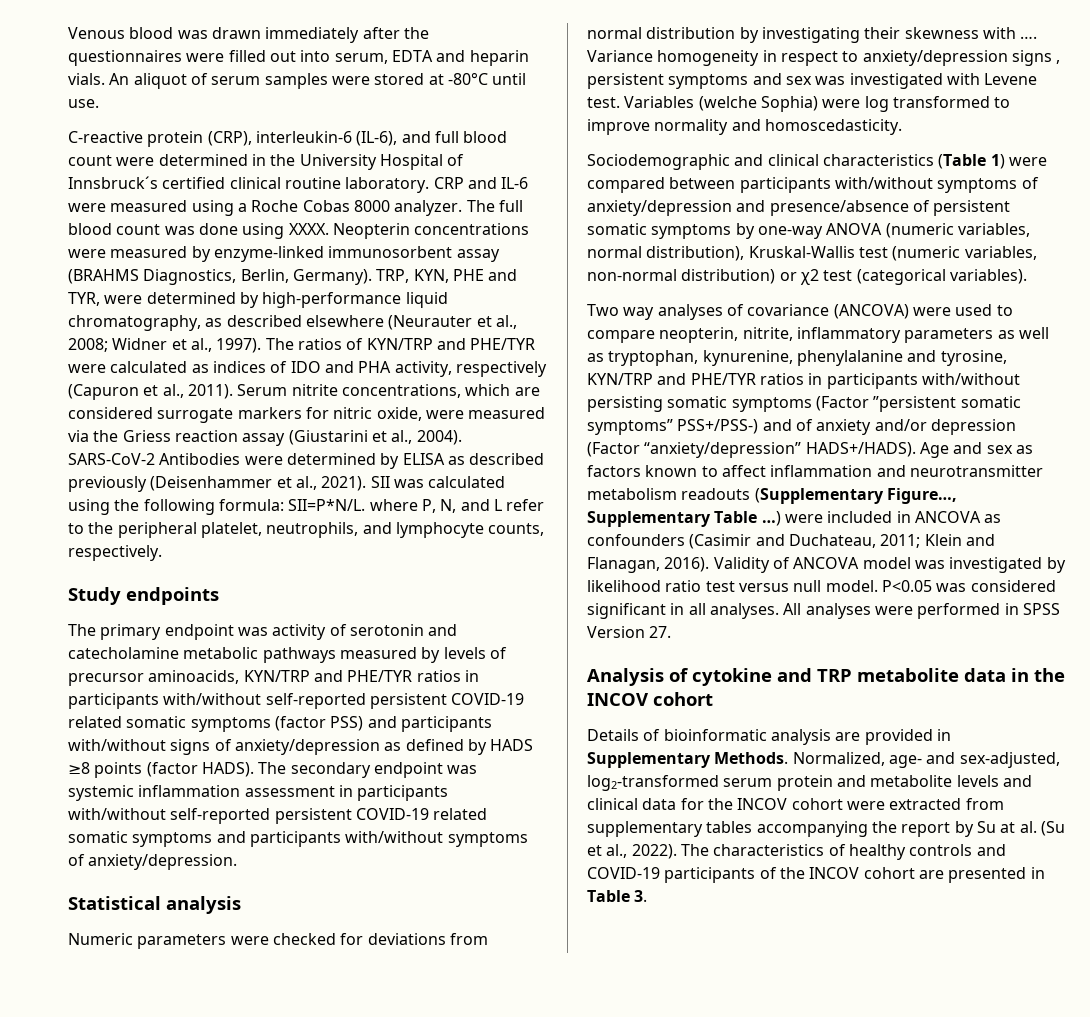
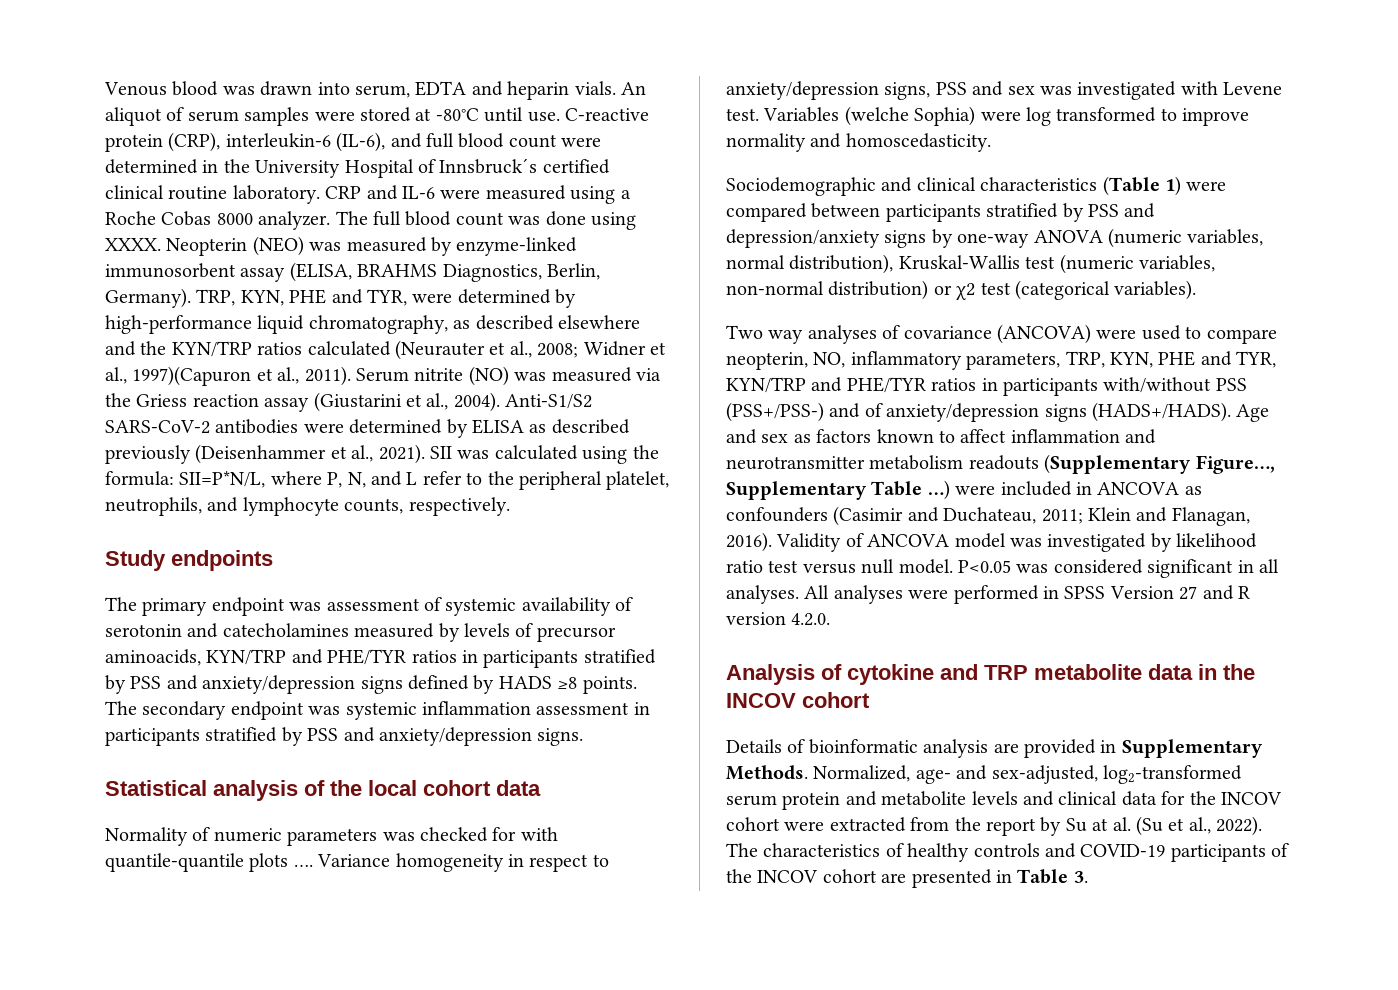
- Venous blood was drawn immediately after the questionnaires were filled out into serum, EDTA and heparin vials.
+ Venous blood was drawn into serum, EDTA and heparin vials.
- An aliquot of serum samples were stored at -80°C until use.
- C-reactive protein (CRP), interleukin-6 (IL-6), and full blood count were determined in the University Hospital of Innsbruck´s certified clinical routine laboratory.
+ An aliquot of serum samples were stored at -80°C until use. C-reactive protein (CRP), interleukin-6 (IL-6), and full blood count were determined in the University Hospital of Innsbruck´s certified clinical routine laboratory.
- Neopterin concentrations were measured by enzyme-linked immunosorbent assay (BRAHMS Diagnostics, Berlin, Germany).
+ Neopterin (NEO) was measured by enzyme-linked immunosorbent assay (ELISA, BRAHMS Diagnostics, Berlin, Germany).
- TRP, KYN, PHE and TYR, were determined by high-performance liquid chromatography, as described elsewhere (Neurauter et al., 2008; Widner et al., 1997). The ratios of KYN/TRP and PHE/TYR were calculated as indices of IDO and PHA activity, respectively (Capuron et al., 2011).
+ TRP, KYN, PHE and TYR, were determined by high-performance liquid chromatography, as described elsewhere and the KYN/TRP ratios calculated (Neurauter et al., 2008; Widner et al., 1997)(Capuron et al., 2011).
- Serum nitrite concentrations, which are considered surrogate markers for nitric oxide, were measured via the Griess reaction assay (Giustarini et al., 2004).
+ Serum nitrite (NO) was measured via the Griess reaction assay (Giustarini et al., 2004).
- SARS-CoV-2 Antibodies were determined by ELISA as described previously (Deisenhammer et al., 2021).
+ Anti-S1/S2 SARS-CoV-2 antibodies were determined by ELISA as described previously (Deisenhammer et al., 2021).
- SII was calculated using the following formula: SII=P*N/L. where P, N, and L refer to the peripheral platelet, neutrophils, and lymphocyte counts, respectively.
+ SII was calculated using the formula: SII=P*N/L, where P, N, and L refer to the peripheral platelet, neutrophils, and lymphocyte counts, respectively.
- The primary endpoint was activity of serotonin and catecholamine metabolic pathways measured by levels of precursor aminoacids, KYN/TRP and PHE/TYR ratios in participants with/without self-reported persistent COVID-19 related somatic symptoms (factor PSS) and participants with/without signs of anxiety/depression as defined by HADS ≥8 points (factor HADS).
+ The primary endpoint was assessment of systemic availability of serotonin and catecholamines measured by levels of precursor aminoacids, KYN/TRP and PHE/TYR ratios in participants stratified by PSS and anxiety/depression signs defined by HADS ≥8 points.
- The secondary endpoint was systemic inflammation assessment in participants with/without self-reported persistent COVID-19 related somatic symptoms and participants with/without symptoms of anxiety/depression.
- Statistical analysis
- Numeric parameters were checked for deviations from normal distribution by investigating their skewness with ….
+ The secondary endpoint was systemic inflammation assessment in participants stratified by PSS and anxiety/depression signs.
+ Statistical analysis of the local cohort data
+ Normality of numeric parameters was checked for with quantile-quantile plots ….
- Variance homogeneity in respect to anxiety/depression signs , persistent symptoms and sex was investigated with Levene test.
+ Variance homogeneity in respect to anxiety/depression signs, PSS and sex was investigated with Levene test.
- Sociodemographic and clinical characteristics (Table 1) were compared between participants with/without symptoms of anxiety/depression and presence/absence of persistent somatic symptoms by one-way ANOVA (numeric variables, normal distribution), Kruskal-Wallis test (numeric variables, non-normal distribution) or χ2 test (categorical variables).
+ Sociodemographic and clinical characteristics (Table 1) were compared between participants stratified by PSS and depression/anxiety signs by one-way ANOVA (numeric variables, normal distribution), Kruskal-Wallis test (numeric variables, non-normal distribution) or χ2 test (categorical variables).
- Two way analyses of covariance (ANCOVA) were used to compare neopterin, nitrite, inflammatory parameters as well as tryptophan, kynurenine, phenylalanine and tyrosine, KYN/TRP and PHE/TYR ratios in participants with/without persisting somatic symptoms (Factor ”persistent somatic symptoms” PSS+/PSS-) and of anxiety and/or depression (Factor “anxiety/depression” HADS+/HADS).
+ Two way analyses of covariance (ANCOVA) were used to compare neopterin, NO, inflammatory parameters, TRP, KYN, PHE and TYR, KYN/TRP and PHE/TYR ratios in participants with/without PSS (PSS+/PSS-) and of anxiety/depression signs (HADS+/HADS).
- All analyses were performed in SPSS Version 27.
+ All analyses were performed in SPSS Version 27 and R version 4.2.0.
- Normalized, age- and sex-adjusted, log2-transformed serum protein and metabolite levels and clinical data for the INCOV cohort were extracted from supplementary tables accompanying the report by Su at al. (Su et al., 2022).
+ Normalized, age- and sex-adjusted, log2-transformed serum protein and metabolite levels and clinical data for the INCOV cohort were extracted from the report by Su at al. (Su et al., 2022).

